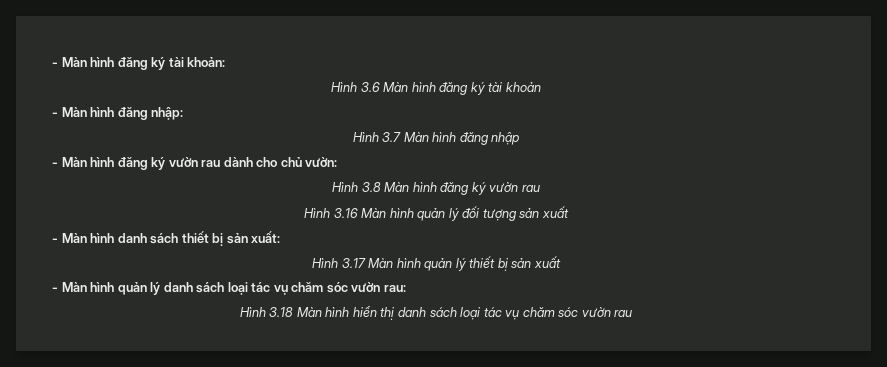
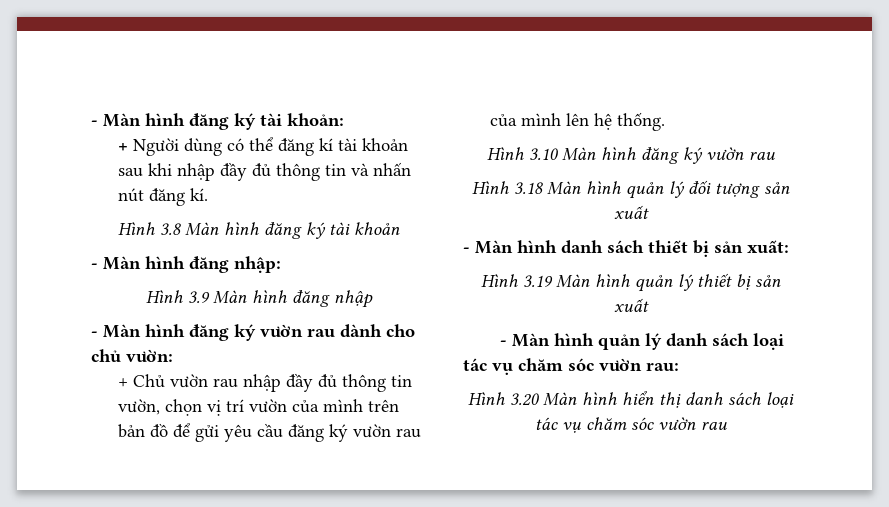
- Hình 3.6 Màn hình đăng ký tài khoản
+ + Người dùng có thể đăng kí tài khoản sau khi nhập đầy đủ thông tin và nhấn nút đăng kí.
+ Hình 3.8 Màn hình đăng ký tài khoản
- Hình 3.7 Màn hình đăng nhập
+ Hình 3.9 Màn hình đăng nhập
- Hình 3.8 Màn hình đăng ký vườn rau
+ + Chủ vườn rau nhập đầy đủ thông tin vườn, chọn vị trí vườn của mình trên bản đồ để gửi yêu cầu đăng ký vườn rau của mình lên hệ thống.
+ Hình 3.10 Màn hình đăng ký vườn rau
- Hình 3.16 Màn hình quản lý đối tượng sản xuất
+ Hình 3.18 Màn hình quản lý đối tượng sản xuất
- Hình 3.17 Màn hình quản lý thiết bị sản xuất
+ Hình 3.19 Màn hình quản lý thiết bị sản xuất
- Hình 3.18 Màn hình hiển thị danh sách loại tác vụ chăm sóc vườn rau
+ Hình 3.20 Màn hình hiển thị danh sách loại tác vụ chăm sóc vườn rau

